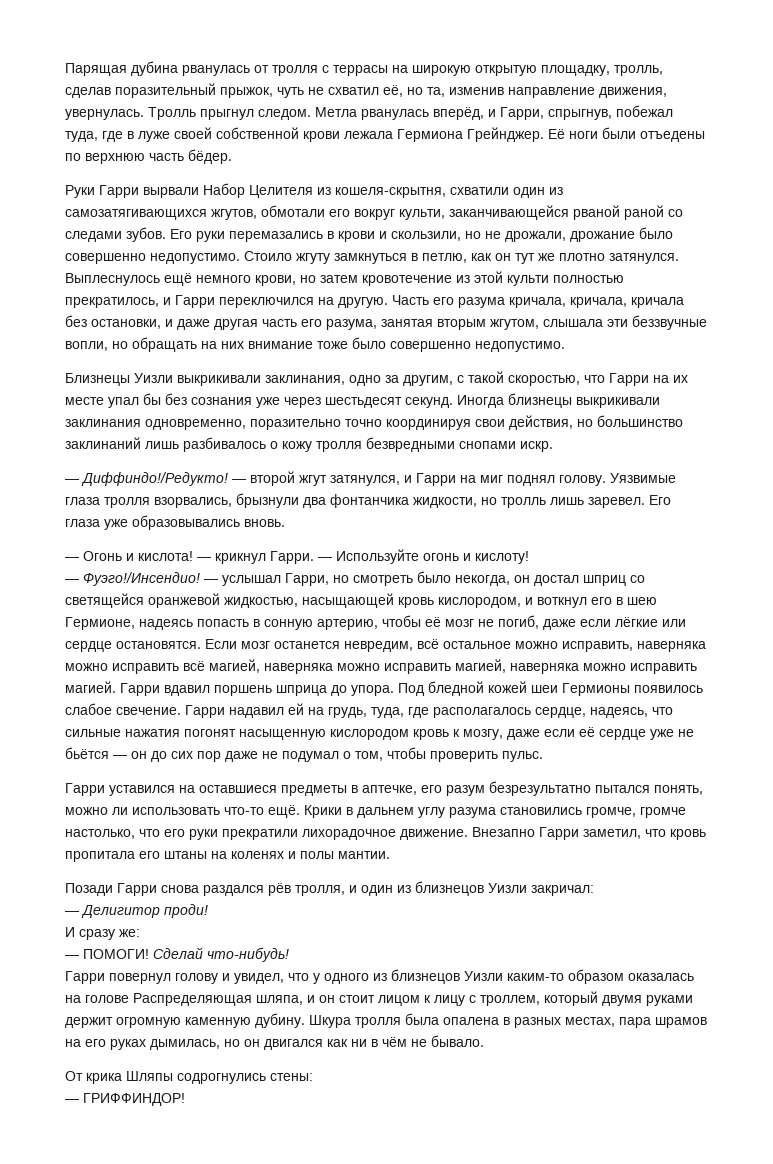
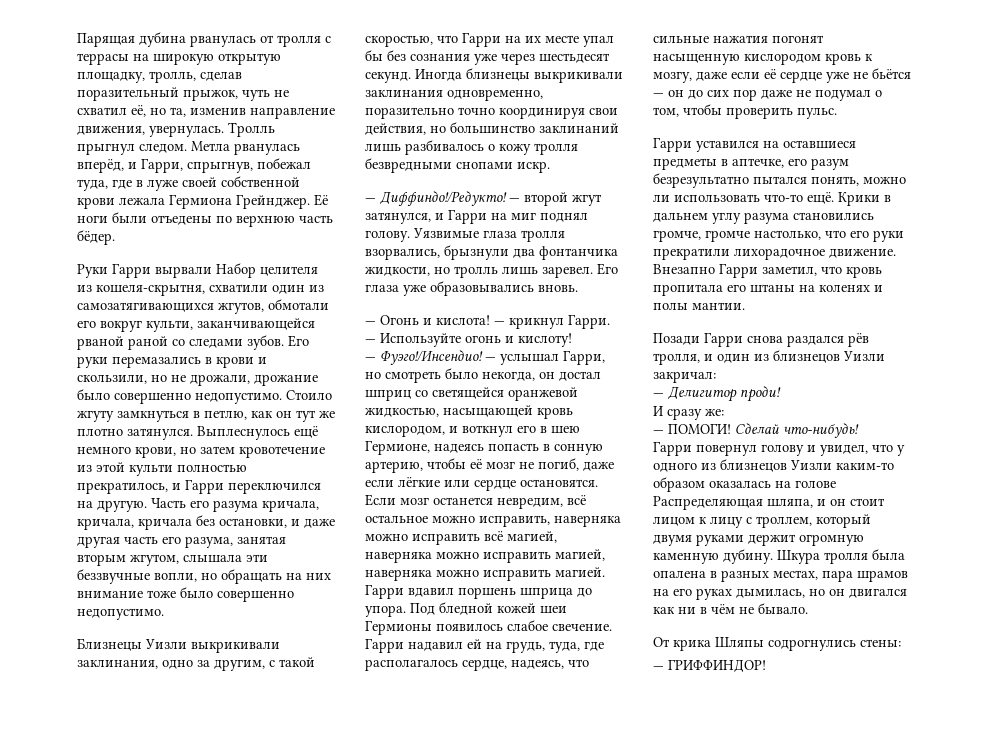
- Руки Гарри вырвали Набор Целителя из кошеля-скрытня, схватили один из самозатягивающихся жгутов, обмотали его вокруг культи, заканчивающейся рваной раной со следами зубов.
+ Руки Гарри вырвали Набор целителя из кошеля-скрытня, схватили один из самозатягивающихся жгутов, обмотали его вокруг культи, заканчивающейся рваной раной со следами зубов.

